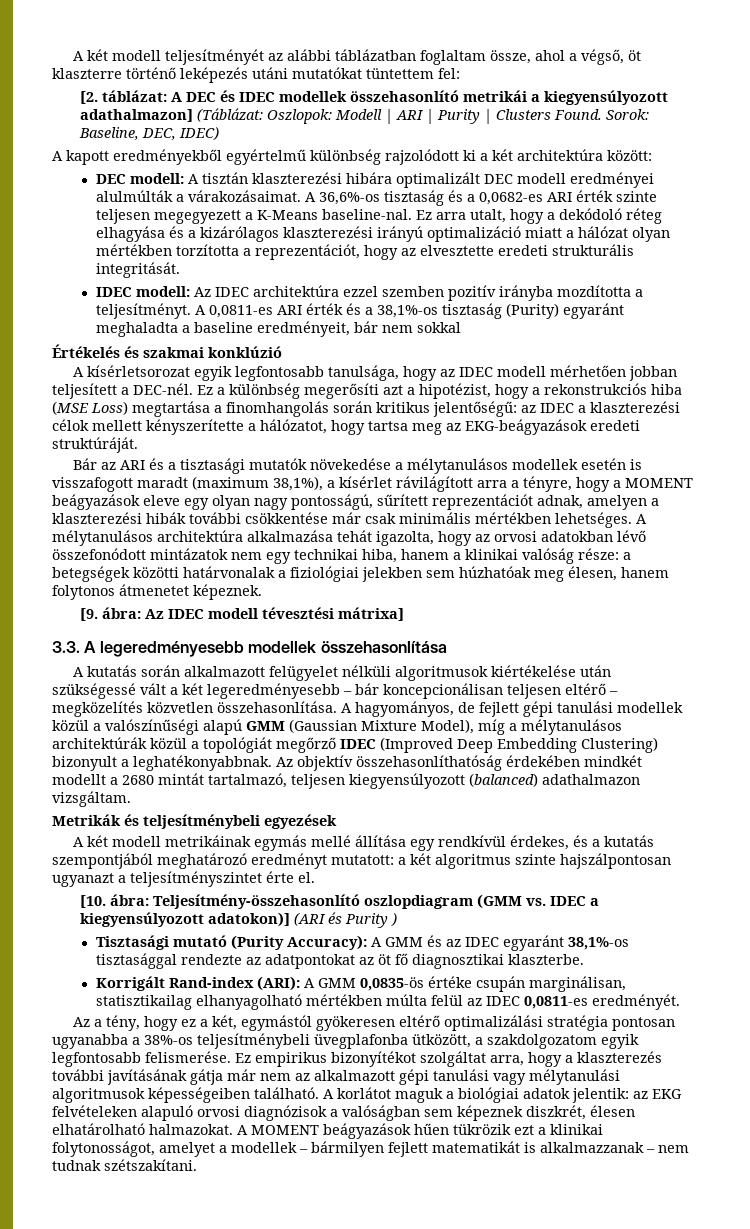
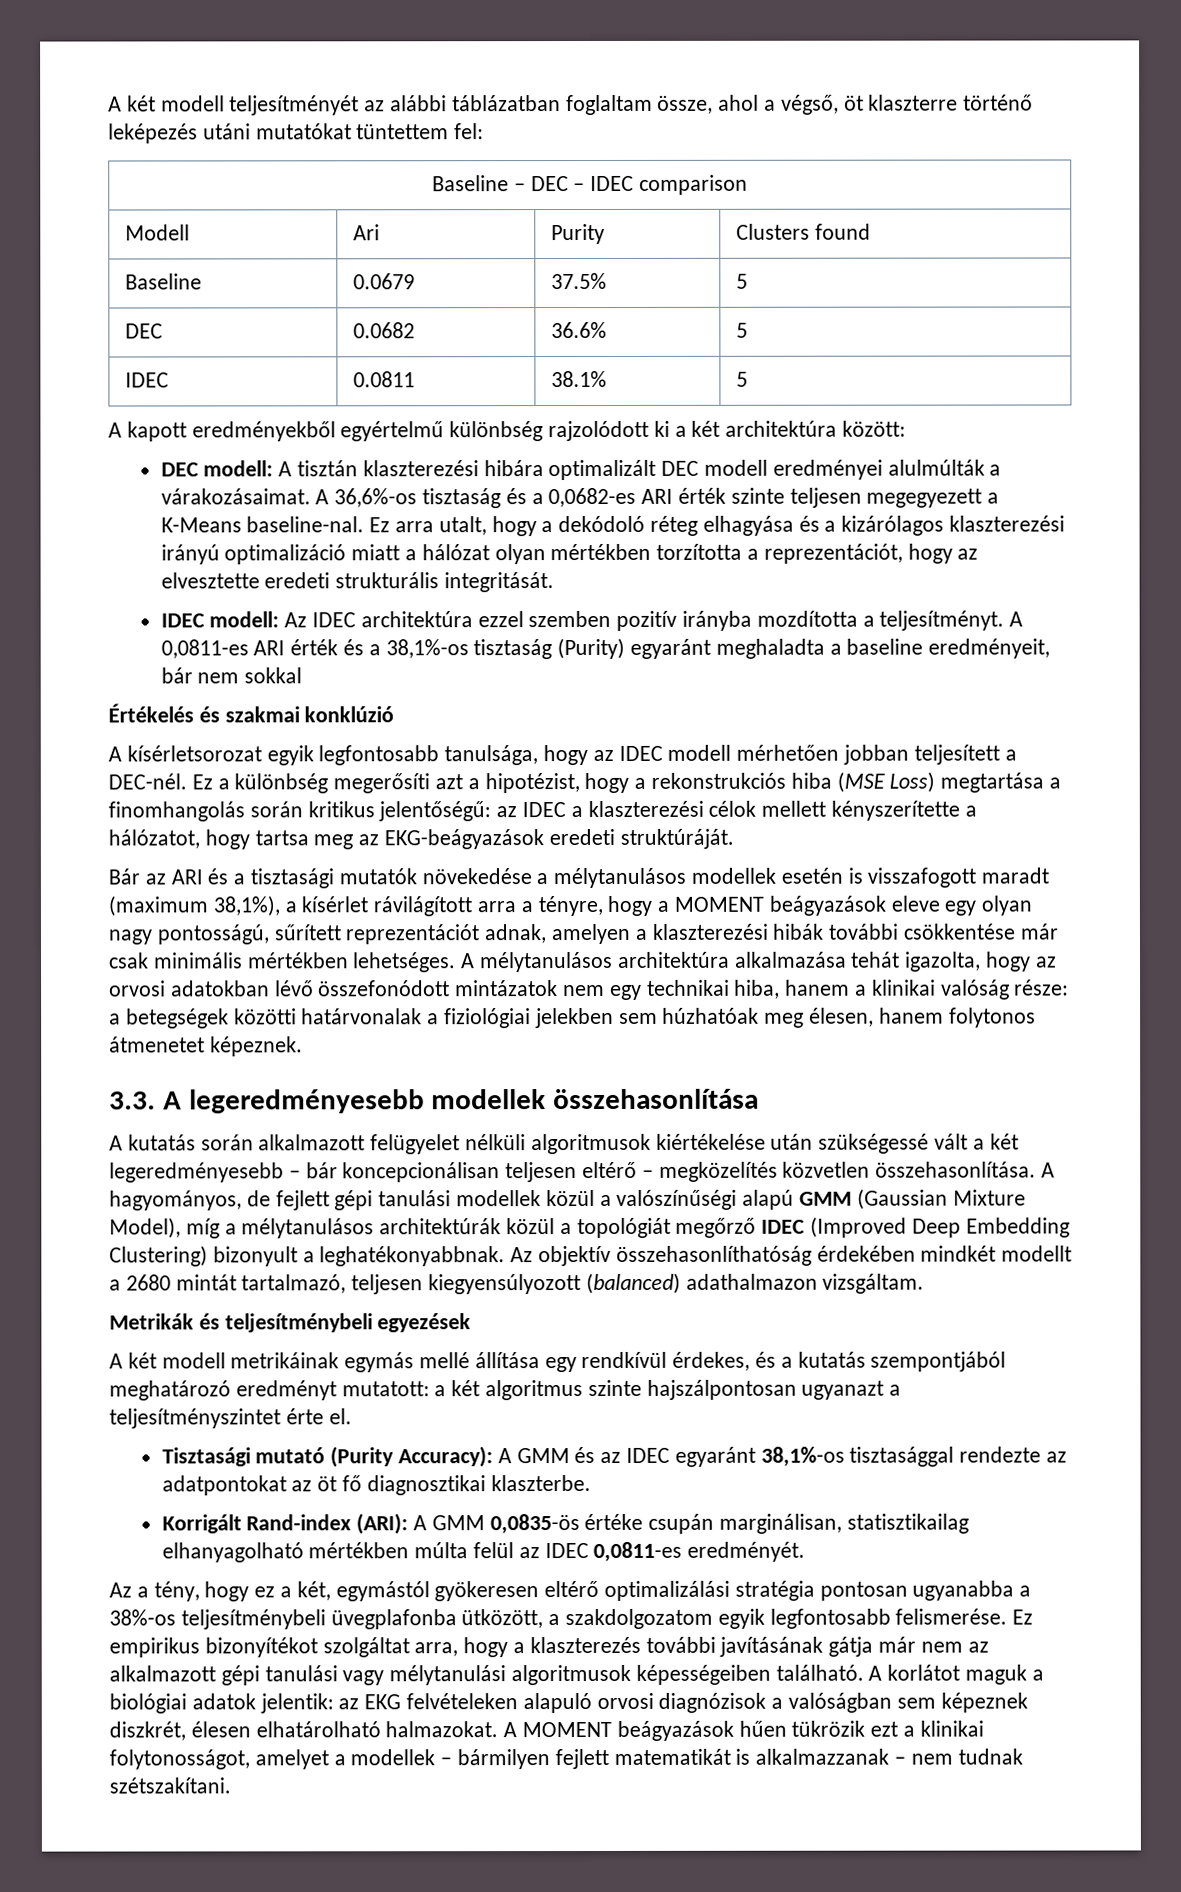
- [2. táblázat: A DEC és IDEC modellek összehasonlító metrikái a kiegyensúlyozott adathalmazon] (Táblázat: Oszlopok: Modell | ARI | Purity | Clusters Found. Sorok: Baseline, DEC, IDEC)
+ Baseline – DEC – IDEC comparison
+ Modell | Ari | Purity | Clusters found
+ Baseline | 0.0679 | 37.5% | 5
+ DEC | 0.0682 | 36.6% | 5
+ IDEC | 0.0811 | 38.1% | 5
- [9. ábra: Az IDEC modell tévesztési mátrixa]
- [10. ábra: Teljesítmény-összehasonlító oszlopdiagram (GMM vs. IDEC a kiegyensúlyozott adatokon)] (ARI és Purity )

